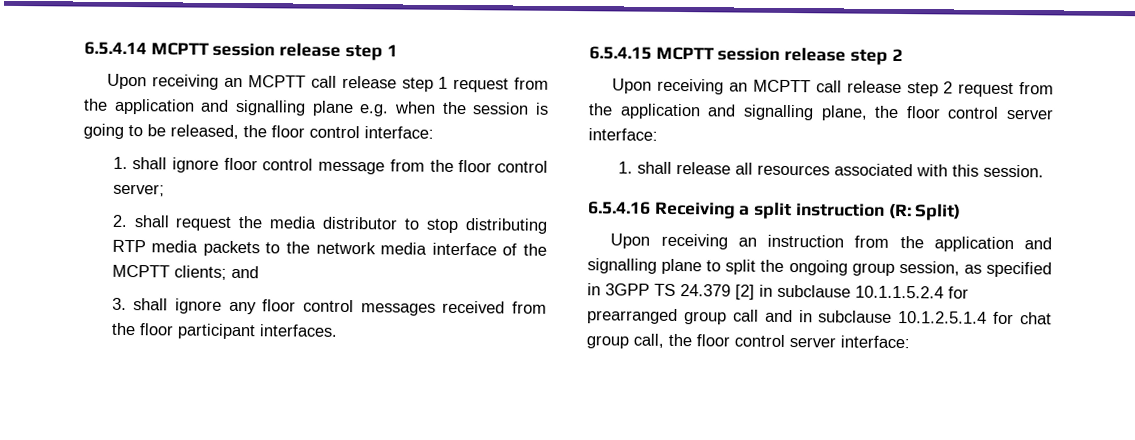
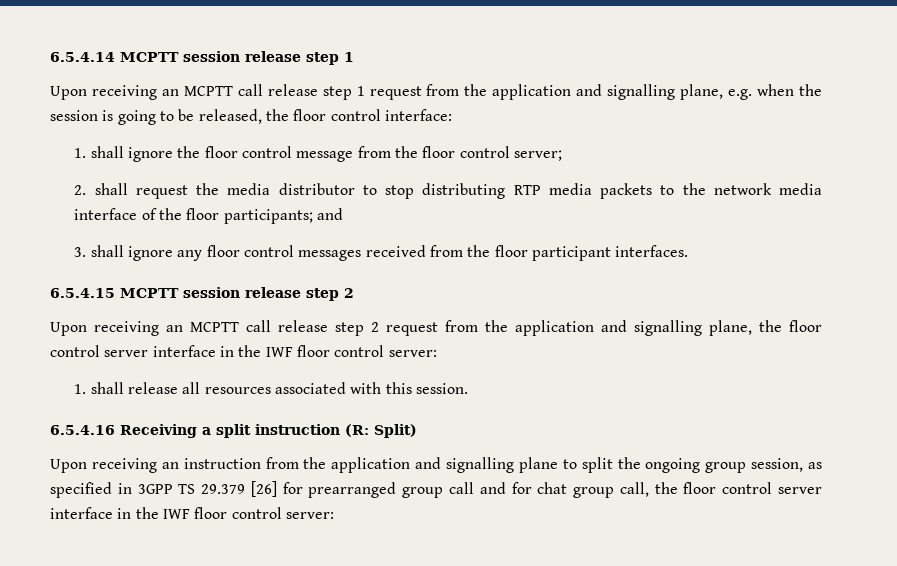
- Upon receiving an MCPTT call release step 1 request from the application and signalling plane e.g. when the session is going to be released, the floor control interface:
+ Upon receiving an MCPTT call release step 1 request from the application and signalling plane, e.g. when the session is going to be released, the floor control interface:
- 1. shall ignore floor control message from the floor control server;
+ 1. shall ignore the floor control message from the floor control server;
- 2. shall request the media distributor to stop distributing RTP media packets to the network media interface of the MCPTT clients; and
+ 2. shall request the media distributor to stop distributing RTP media packets to the network media interface of the floor participants; and
- Upon receiving an MCPTT call release step 2 request from the application and signalling plane, the floor control server interface:
+ Upon receiving an MCPTT call release step 2 request from the application and signalling plane, the floor control server interface in the IWF floor control server:
- Upon receiving an instruction from the application and signalling plane to split the ongoing group session, as specified in 3GPP TS 24.379 [2] in subclause 10.1.1.5.2.4 for prearranged group call and in subclause 10.1.2.5.1.4 for chat group call, the floor control server interface:
+ Upon receiving an instruction from the application and signalling plane to split the ongoing group session, as specified in 3GPP TS 29.379 [26] for prearranged group call and for chat group call, the floor control server interface in the IWF floor control server:

